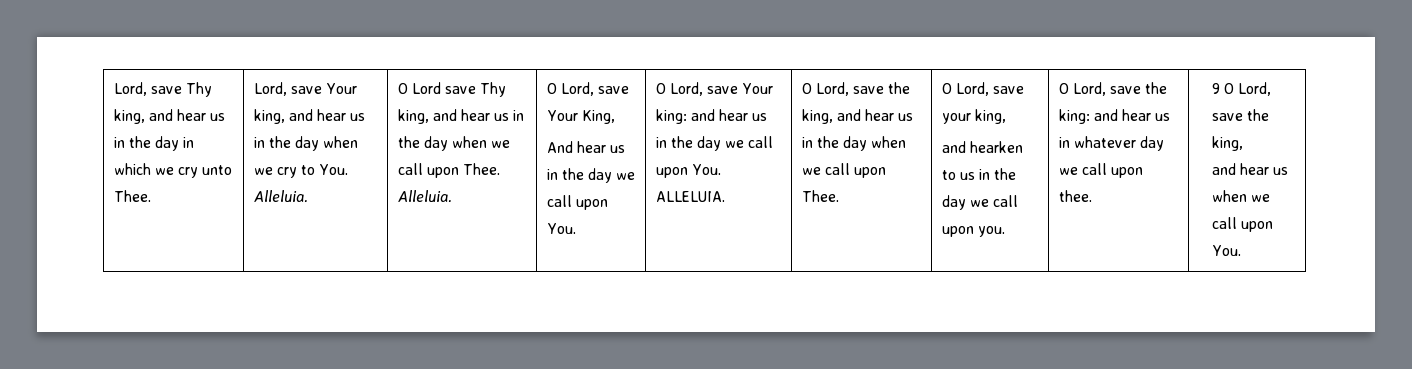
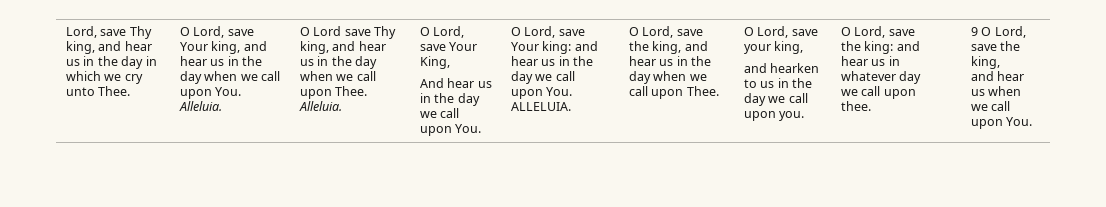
- Lord, save Your king, and hear us in the day when we cry to You. Alleluia.
+ O Lord, save Your king, and hear us in the day when we call upon You. Alleluia.

